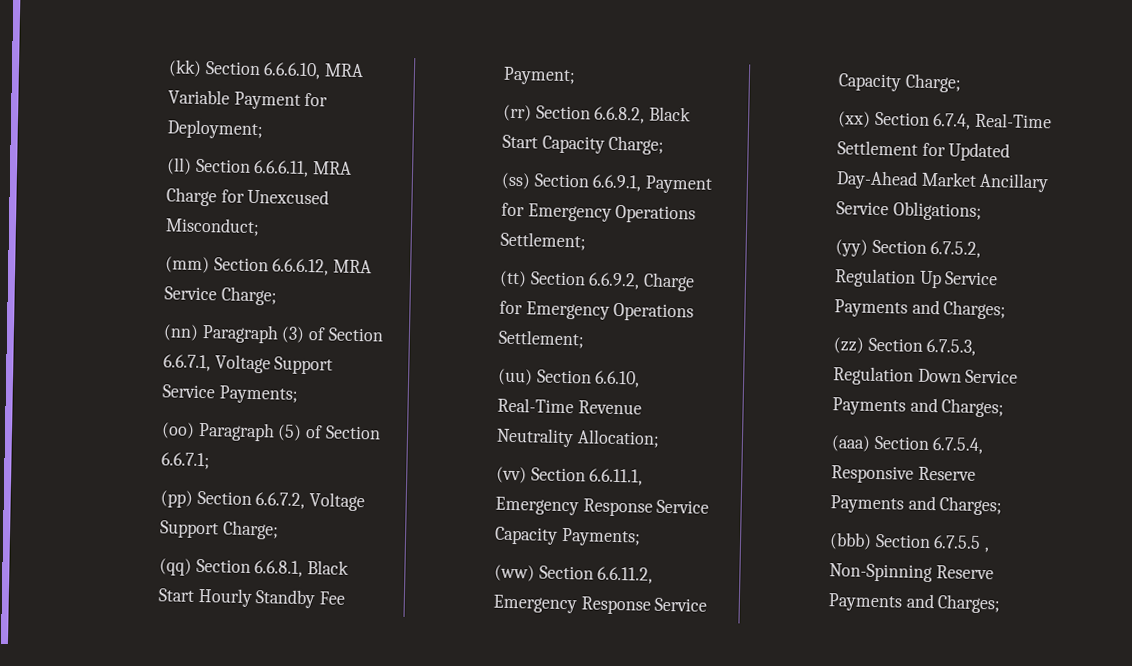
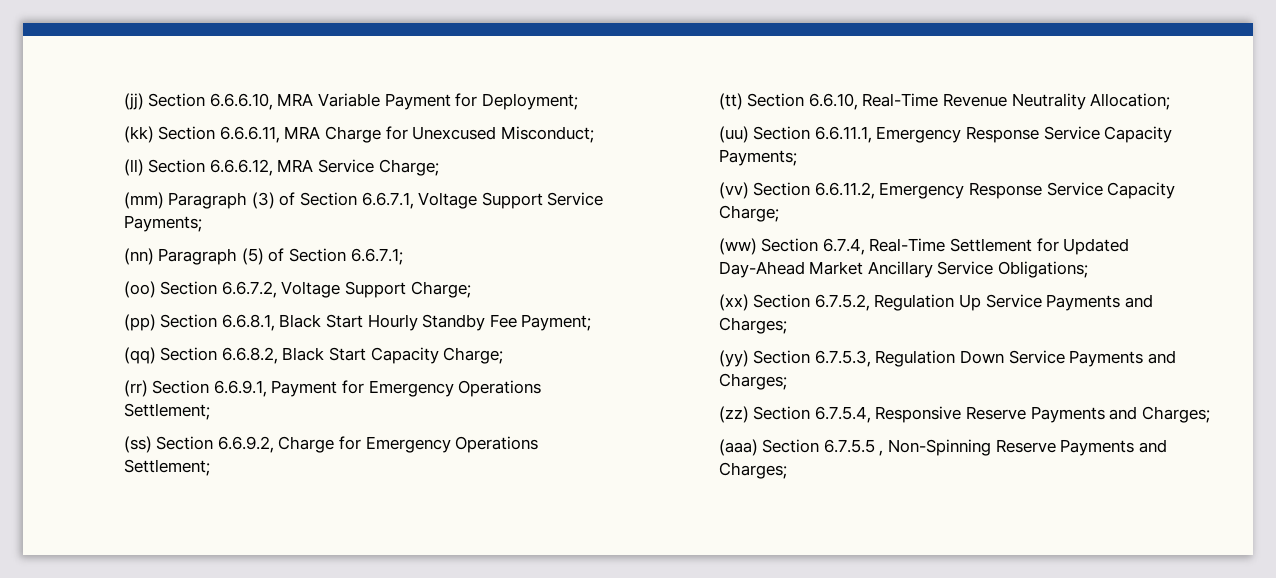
- (kk) Section 6.6.6.10, MRA Variable Payment for Deployment;
+ (jj) Section 6.6.6.10, MRA Variable Payment for Deployment;
- (ll) Section 6.6.6.11, MRA Charge for Unexcused Misconduct;
+ (kk) Section 6.6.6.11, MRA Charge for Unexcused Misconduct;
- (mm) Section 6.6.6.12, MRA Service Charge;
+ (ll) Section 6.6.6.12, MRA Service Charge;
- (nn) Paragraph (3) of Section 6.6.7.1, Voltage Support Service Payments;
+ (mm) Paragraph (3) of Section 6.6.7.1, Voltage Support Service Payments;
- (oo) Paragraph (5) of Section 6.6.7.1;
+ (nn) Paragraph (5) of Section 6.6.7.1;
- (pp) Section 6.6.7.2, Voltage Support Charge;
+ (oo) Section 6.6.7.2, Voltage Support Charge;
- (qq) Section 6.6.8.1, Black Start Hourly Standby Fee Payment;
+ (pp) Section 6.6.8.1, Black Start Hourly Standby Fee Payment;
- (rr) Section 6.6.8.2, Black Start Capacity Charge;
+ (qq) Section 6.6.8.2, Black Start Capacity Charge;
- (ss) Section 6.6.9.1, Payment for Emergency Operations Settlement;
+ (rr) Section 6.6.9.1, Payment for Emergency Operations Settlement;
- (tt) Section 6.6.9.2, Charge for Emergency Operations Settlement;
+ (ss) Section 6.6.9.2, Charge for Emergency Operations Settlement;
- (uu) Section 6.6.10, Real-Time Revenue Neutrality Allocation;
+ (tt) Section 6.6.10, Real-Time Revenue Neutrality Allocation;
- (vv) Section 6.6.11.1, Emergency Response Service Capacity Payments;
+ (uu) Section 6.6.11.1, Emergency Response Service Capacity Payments;
- (ww) Section 6.6.11.2, Emergency Response Service Capacity Charge;
+ (vv) Section 6.6.11.2, Emergency Response Service Capacity Charge;
- (xx) Section 6.7.4, Real-Time Settlement for Updated Day-Ahead Market Ancillary Service Obligations;
+ (ww) Section 6.7.4, Real-Time Settlement for Updated Day-Ahead Market Ancillary Service Obligations;
- (yy) Section 6.7.5.2, Regulation Up Service Payments and Charges;
+ (xx) Section 6.7.5.2, Regulation Up Service Payments and Charges;
- (zz) Section 6.7.5.3, Regulation Down Service Payments and Charges;
+ (yy) Section 6.7.5.3, Regulation Down Service Payments and Charges;
- (aaa) Section 6.7.5.4, Responsive Reserve Payments and Charges;
+ (zz) Section 6.7.5.4, Responsive Reserve Payments and Charges;
- (bbb) Section 6.7.5.5 , Non-Spinning Reserve Payments and Charges;
+ (aaa) Section 6.7.5.5 , Non-Spinning Reserve Payments and Charges;

